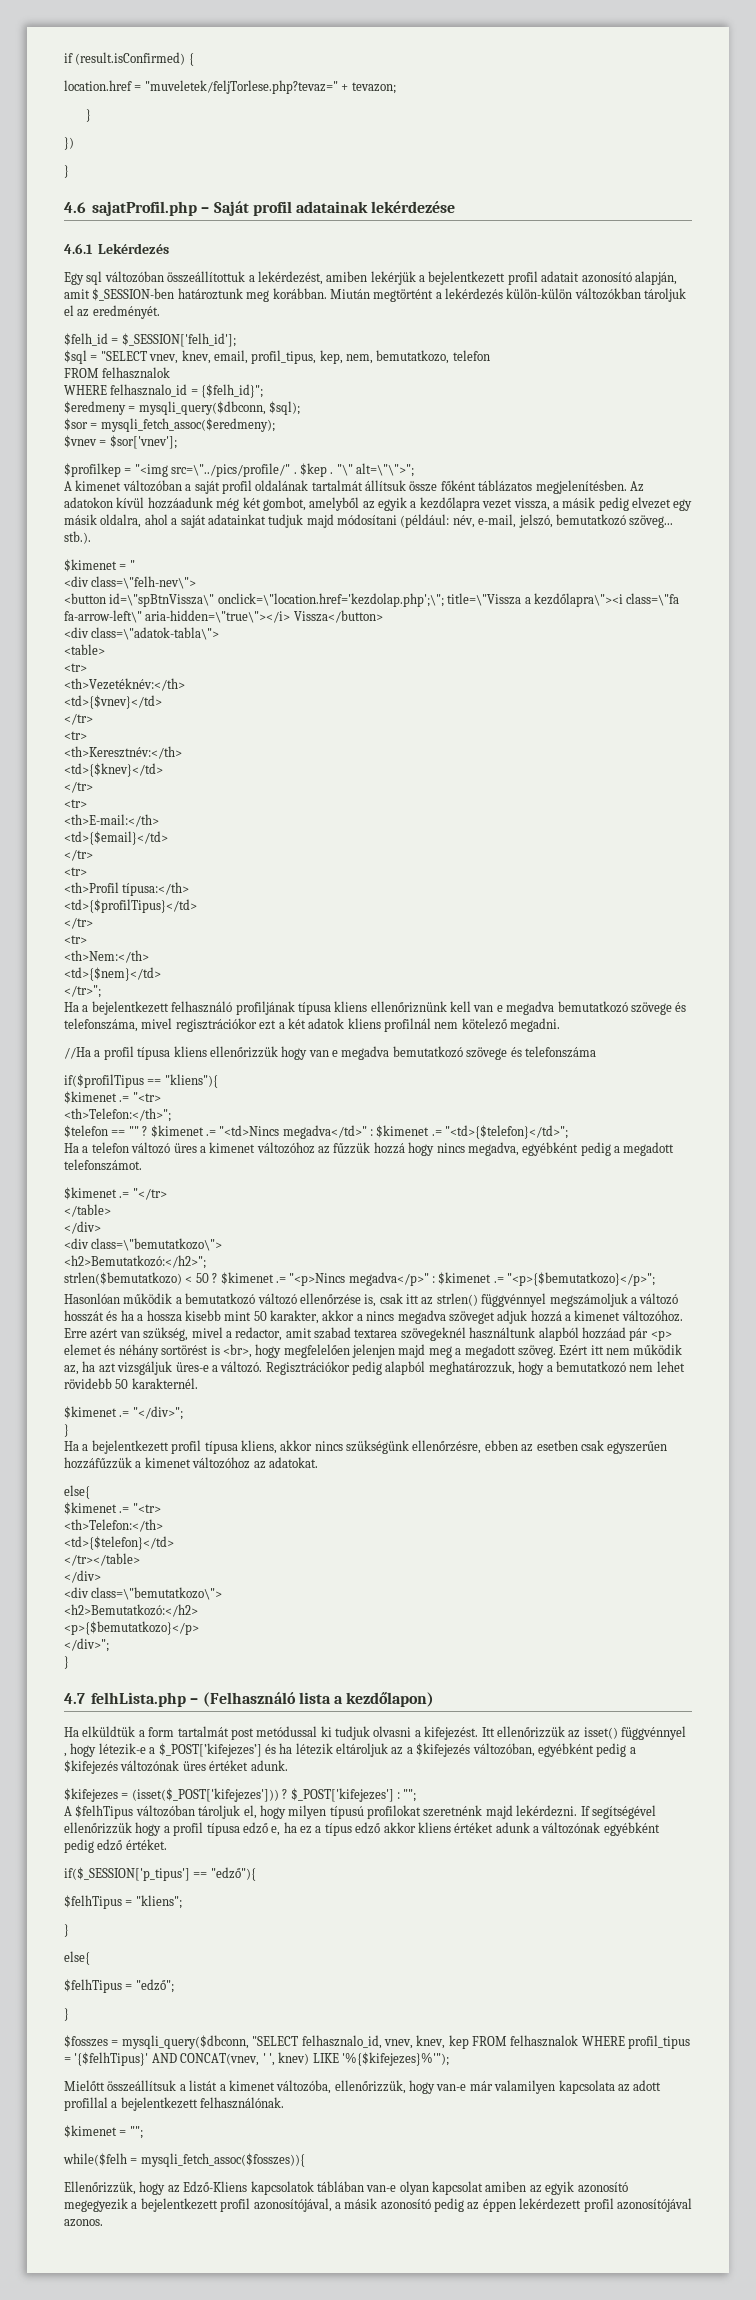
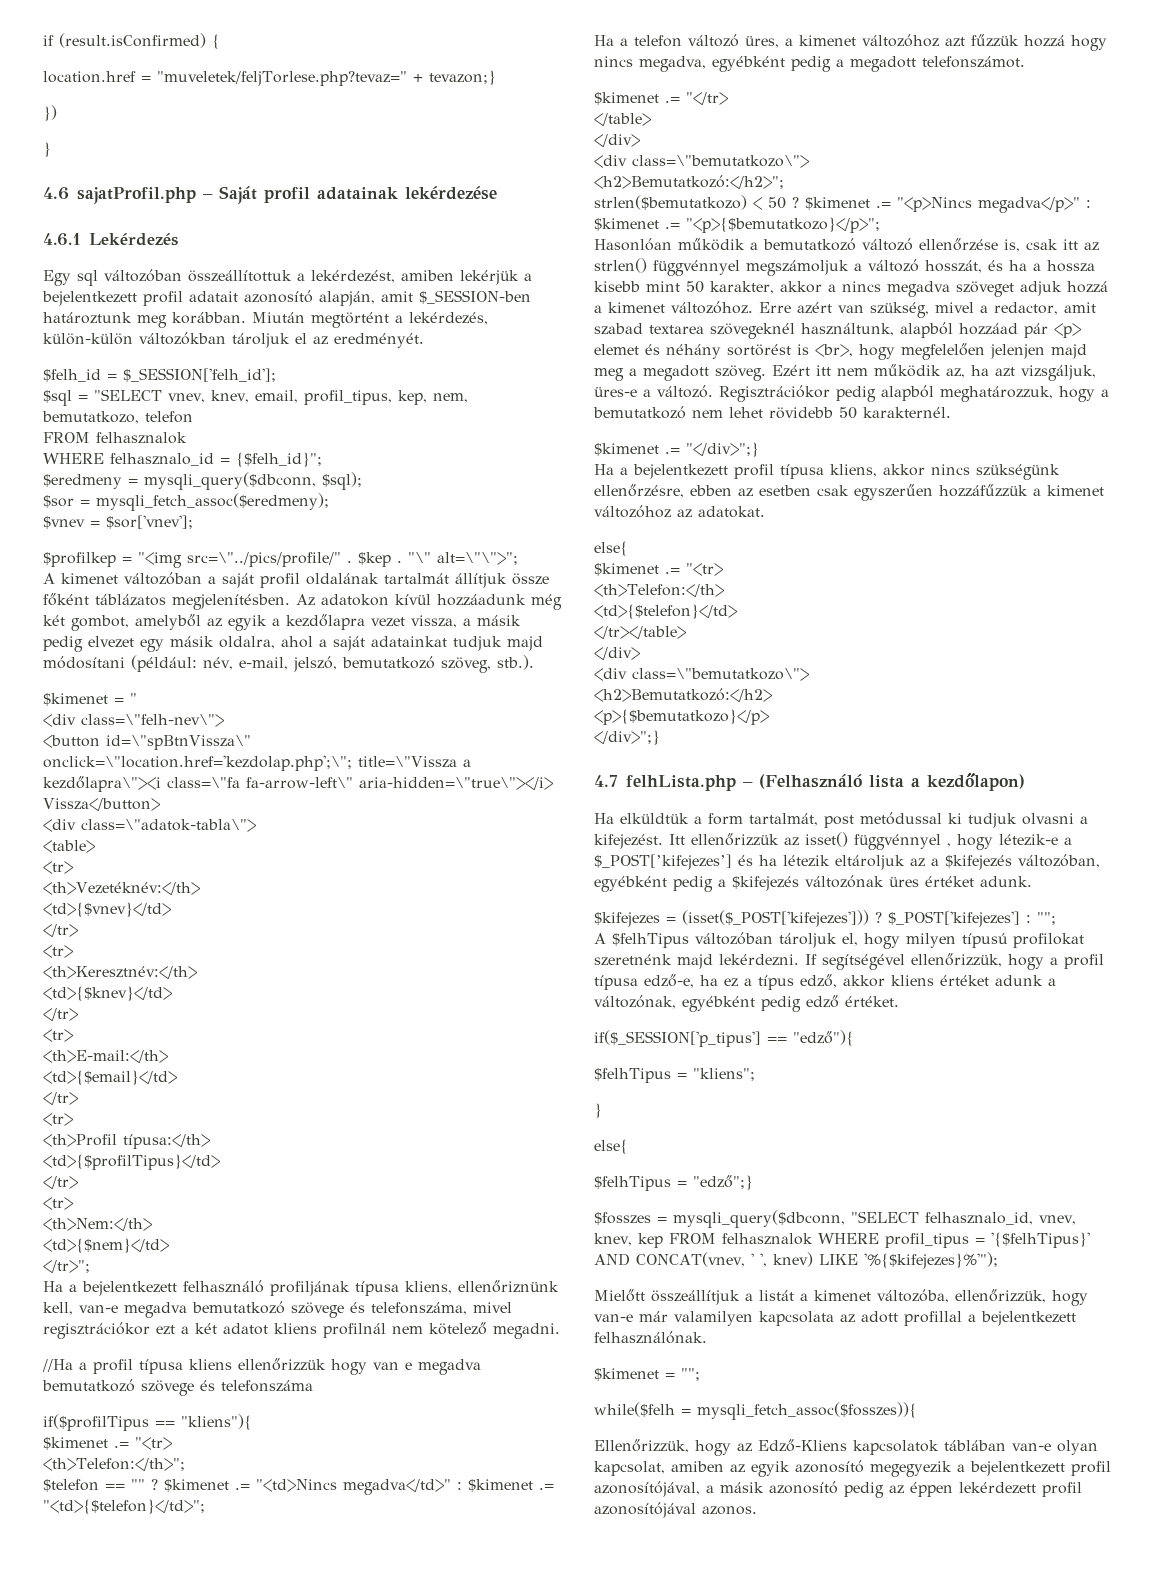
- location.href = "muveletek/feljTorlese.php?tevaz=" + tevazon;
- }
+ location.href = "muveletek/feljTorlese.php?tevaz=" + tevazon;}
- Miután megtörtént a lekérdezés külön-külön változókban tároljuk el az eredményét.
+ Miután megtörtént a lekérdezés, külön-külön változókban tároljuk el az eredményét.
- A kimenet változóban a saját profil oldalának tartalmát állítsuk össze főként táblázatos megjelenítésben.
+ A kimenet változóban a saját profil oldalának tartalmát állítjuk össze főként táblázatos megjelenítésben.
- Az adatokon kívül hozzáadunk még két gombot, amelyből az egyik a kezdőlapra vezet vissza, a másik pedig elvezet egy másik oldalra, ahol a saját adatainkat tudjuk majd módosítani (például: név, e-mail, jelszó, bemutatkozó szöveg... stb.).
+ Az adatokon kívül hozzáadunk még két gombot, amelyből az egyik a kezdőlapra vezet vissza, a másik pedig elvezet egy másik oldalra, ahol a saját adatainkat tudjuk majd módosítani (például: név, e-mail, jelszó, bemutatkozó szöveg, stb.).
- Ha a bejelentkezett felhasználó profiljának típusa kliens ellenőriznünk kell van e megadva bemutatkozó szövege és telefonszáma, mivel regisztrációkor ezt a két adatok kliens profilnál nem kötelező megadni.
+ Ha a bejelentkezett felhasználó profiljának típusa kliens, ellenőriznünk kell, van-e megadva bemutatkozó szövege és telefonszáma, mivel regisztrációkor ezt a két adatot kliens profilnál nem kötelező megadni.
- Ha a telefon változó üres a kimenet változóhoz az fűzzük hozzá hogy nincs megadva, egyébként pedig a megadott telefonszámot.
+ Ha a telefon változó üres, a kimenet változóhoz azt fűzzük hozzá hogy nincs megadva, egyébként pedig a megadott telefonszámot.
- Hasonlóan működik a bemutatkozó változó ellenőrzése is, csak itt az strlen() függvénnyel megszámoljuk a változó hosszát és ha a hossza kisebb mint 50 karakter, akkor a nincs megadva szöveget adjuk hozzá a kimenet változóhoz.
+ Hasonlóan működik a bemutatkozó változó ellenőrzése is, csak itt az strlen() függvénnyel megszámoljuk a változó hosszát, és ha a hossza kisebb mint 50 karakter, akkor a nincs megadva szöveget adjuk hozzá a kimenet változóhoz.
- Erre azért van szükség, mivel a redactor, amit szabad textarea szövegeknél használtunk alapból hozzáad pár <p> elemet és néhány sortörést is <br>, hogy megfelelően jelenjen majd meg a megadott szöveg.
+ Erre azért van szükség, mivel a redactor, amit szabad textarea szövegeknél használtunk, alapból hozzáad pár <p> elemet és néhány sortörést is <br>, hogy megfelelően jelenjen majd meg a megadott szöveg.
- Ezért itt nem működik az, ha azt vizsgáljuk üres-e a változó.
+ Ezért itt nem működik az, ha azt vizsgáljuk, üres-e a változó.
- $kimenet .= "</div>";
- }
+ $kimenet .= "</div>";}
- </div>";
- }
+ </div>";}
- Ha elküldtük a form tartalmát post metódussal ki tudjuk olvasni a kifejezést.
+ Ha elküldtük a form tartalmát, post metódussal ki tudjuk olvasni a kifejezést.
- If segítségével ellenőrizzük hogy a profil típusa edző e, ha ez a típus edző akkor kliens értéket adunk a változónak egyébként pedig edző értéket.
+ If segítségével ellenőrizzük, hogy a profil típusa edző-e, ha ez a típus edző, akkor kliens értéket adunk a változónak, egyébként pedig edző értéket.
- $felhTipus = "edző";
- }
+ $felhTipus = "edző";}
- Mielőtt összeállítsuk a listát a kimenet változóba, ellenőrizzük, hogy van-e már valamilyen kapcsolata az adott profillal a bejelentkezett felhasználónak.
+ Mielőtt összeállítjuk a listát a kimenet változóba, ellenőrizzük, hogy van-e már valamilyen kapcsolata az adott profillal a bejelentkezett felhasználónak.
- Ellenőrizzük, hogy az Edző-Kliens kapcsolatok táblában van-e olyan kapcsolat amiben az egyik azonosító megegyezik a bejelentkezett profil azonosítójával, a másik azonosító pedig az éppen lekérdezett profil azonosítójával azonos.
+ Ellenőrizzük, hogy az Edző-Kliens kapcsolatok táblában van-e olyan kapcsolat, amiben az egyik azonosító megegyezik a bejelentkezett profil azonosítójával, a másik azonosító pedig az éppen lekérdezett profil azonosítójával azonos.

